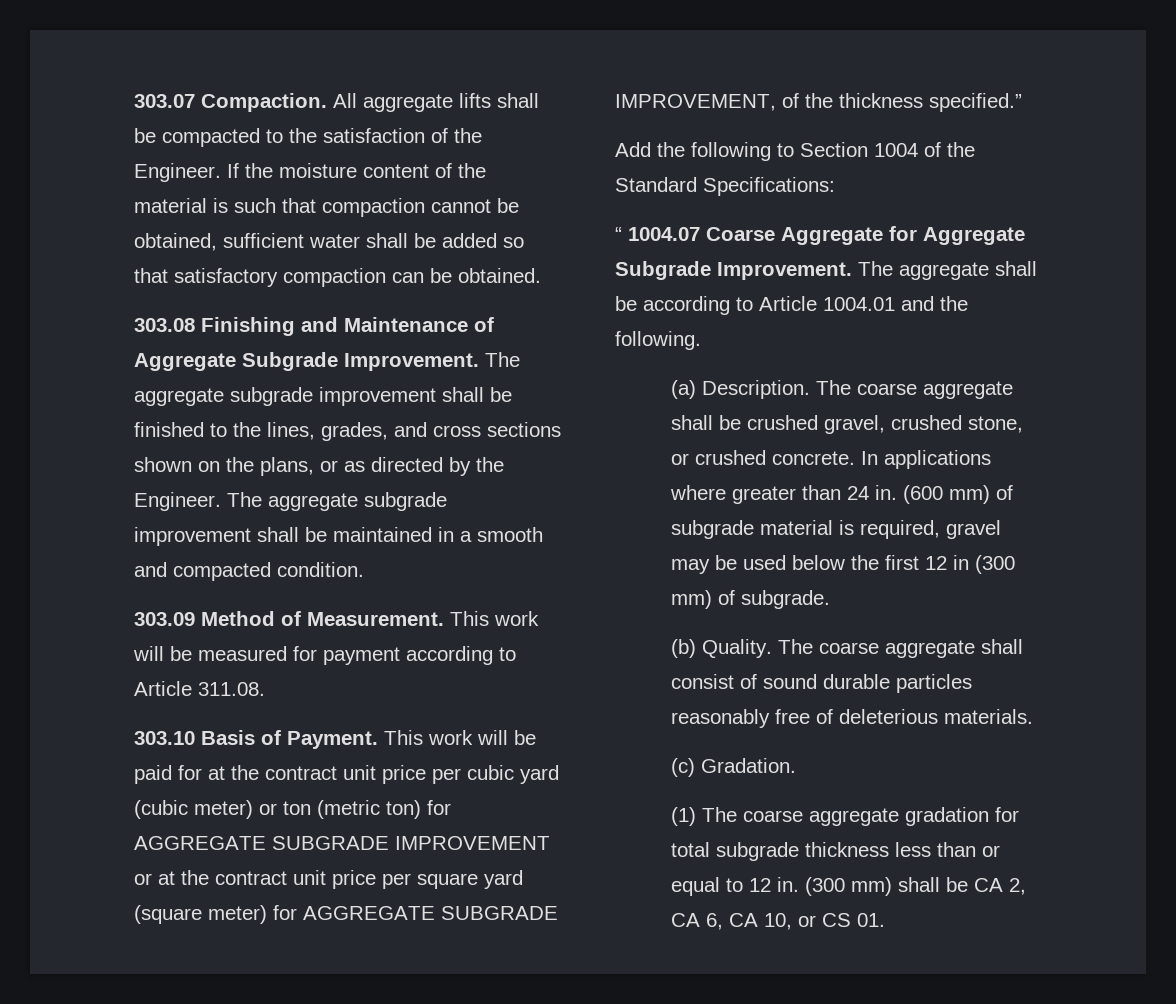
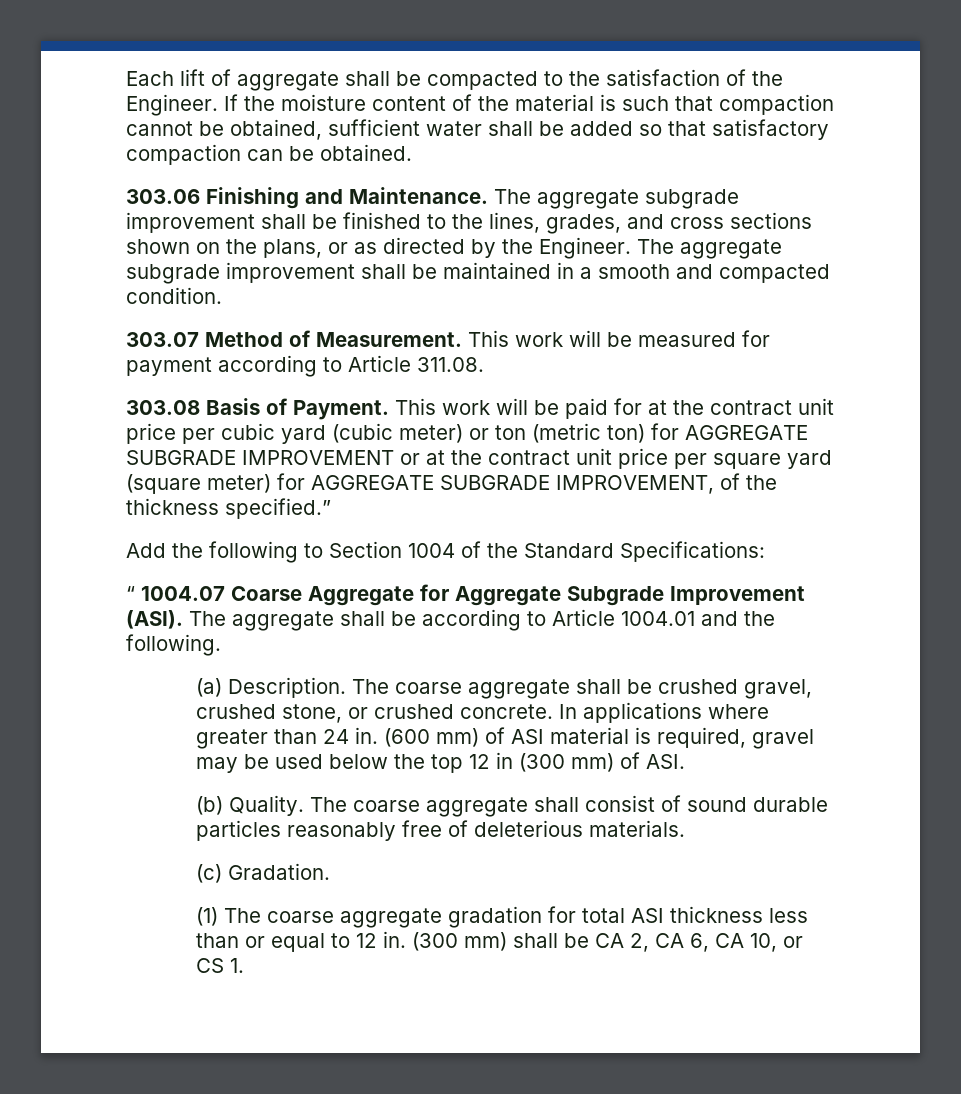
- 303.07 Compaction. All aggregate lifts shall be compacted to the satisfaction of the Engineer.
+ Each lift of aggregate shall be compacted to the satisfaction of the Engineer.
- 303.08 Finishing and Maintenance of Aggregate Subgrade Improvement.
+ 303.06 Finishing and Maintenance.
- 303.09 Method of Measurement.
+ 303.07 Method of Measurement.
- 303.10 Basis of Payment.
+ 303.08 Basis of Payment.
- “ 1004.07 Coarse Aggregate for Aggregate Subgrade Improvement.
+ “ 1004.07 Coarse Aggregate for Aggregate Subgrade Improvement (ASI).
- (600 mm) of subgrade material is required, gravel may be used below the first 12 in (300 mm) of subgrade.
+ (600 mm) of ASI material is required, gravel may be used below the top 12 in (300 mm) of ASI.
- (1) The coarse aggregate gradation for total subgrade thickness less than or equal to 12 in.
+ (1) The coarse aggregate gradation for total ASI thickness less than or equal to 12 in.
- (300 mm) shall be CA 2, CA 6, CA 10, or CS 01.
+ (300 mm) shall be CA 2, CA 6, CA 10, or CS 1.

